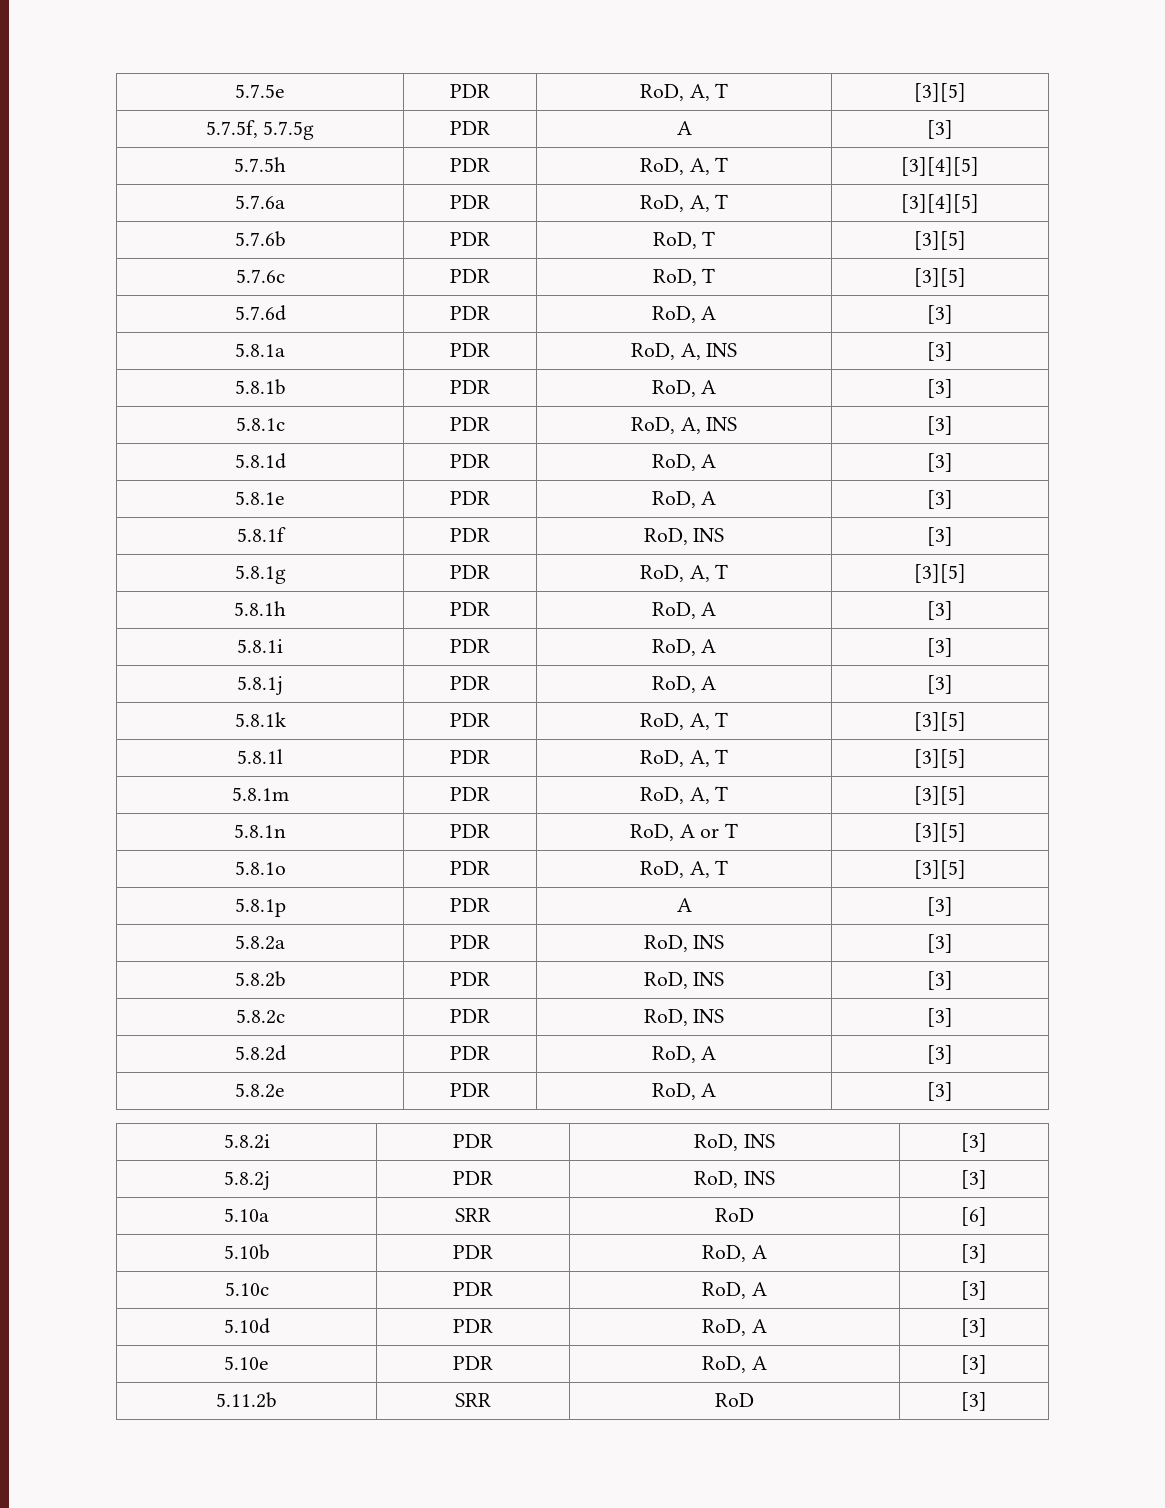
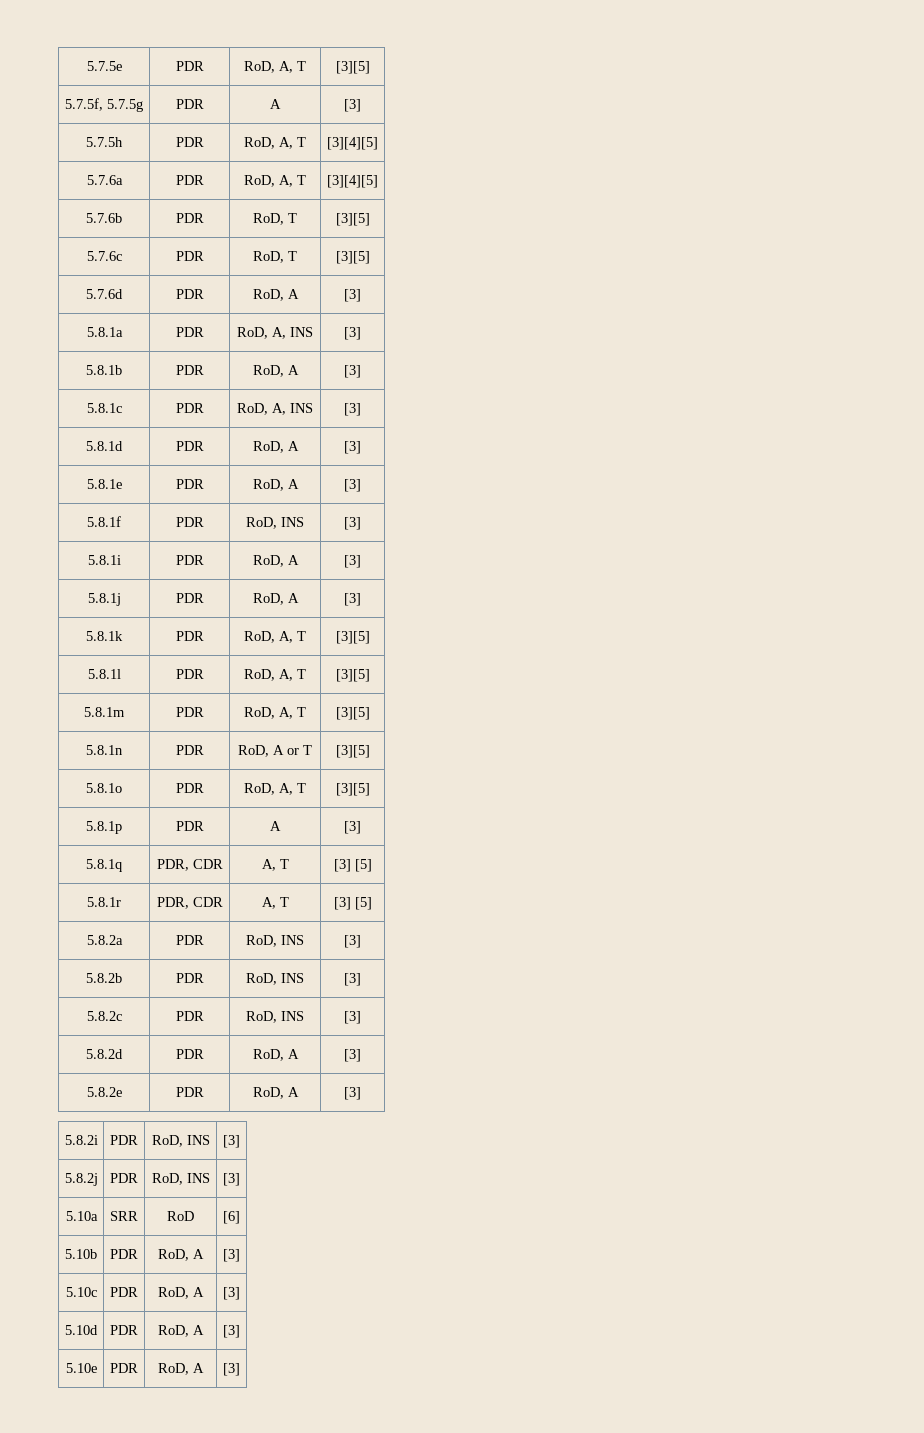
- 5.8.1g | PDR | RoD, A, T | [3][5]
- 5.8.1h | PDR | RoD, A | [3]
+ 5.8.1q | PDR, CDR | A, T | [3] [5]
+ 5.8.1r | PDR, CDR | A, T | [3] [5]
- 5.11.2b | SRR | RoD | [3]

